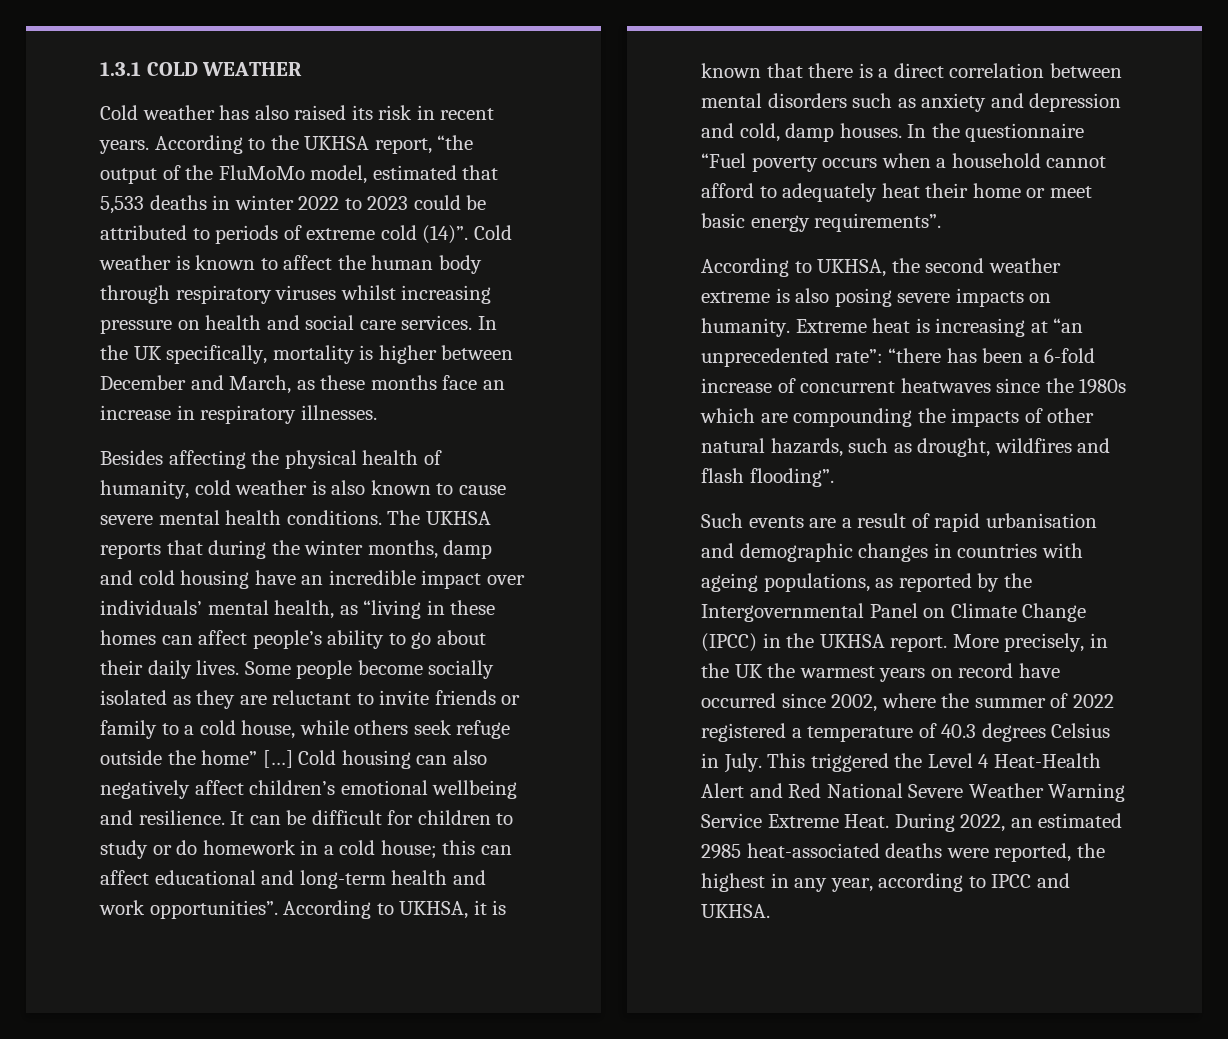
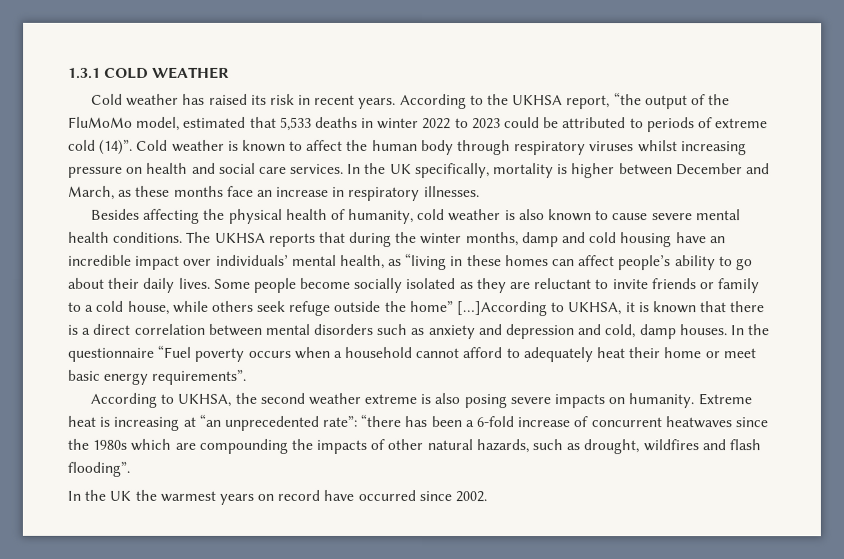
- Cold weather has also raised its risk in recent years.
+ Cold weather has raised its risk in recent years.
- Some people become socially isolated as they are reluctant to invite friends or family to a cold house, while others seek refuge outside the home” […] Cold housing can also negatively affect children’s emotional wellbeing and resilience. It can be difficult for children to study or do homework in a cold house; this can affect educational and long-term health and work opportunities”. According to UKHSA, it is known that there is a direct correlation between mental disorders such as anxiety and depression and cold, damp houses.
+ Some people become socially isolated as they are reluctant to invite friends or family to a cold house, while others seek refuge outside the home” […]According to UKHSA, it is known that there is a direct correlation between mental disorders such as anxiety and depression and cold, damp houses.
- Such events are a result of rapid urbanisation and demographic changes in countries with ageing populations, as reported by the Intergovernmental Panel on Climate Change (IPCC) in the UKHSA report. More precisely, in the UK the warmest years on record have occurred since 2002, where the summer of 2022 registered a temperature of 40.3 degrees Celsius in July. This triggered the Level 4 Heat-Health Alert and Red National Severe Weather Warning Service Extreme Heat. During 2022, an estimated 2985 heat-associated deaths were reported, the highest in any year, according to IPCC and UKHSA.
+ In the UK the warmest years on record have occurred since 2002.

